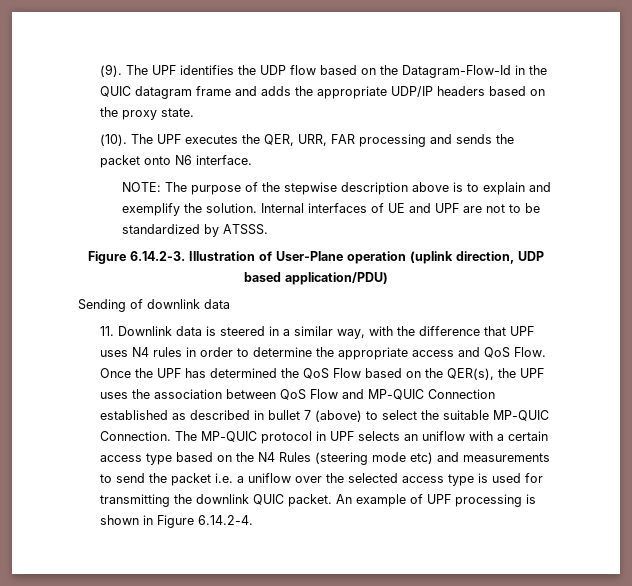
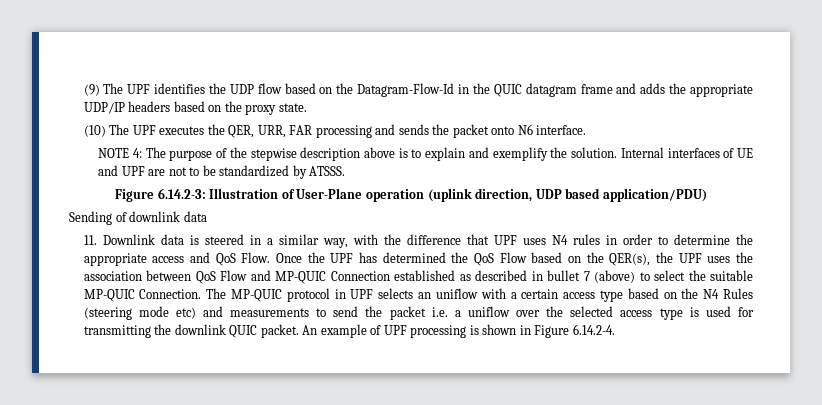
- (9). The UPF identifies the UDP flow based on the Datagram-Flow-Id in the QUIC datagram frame and adds the appropriate UDP/IP headers based on the proxy state.
+ (9) The UPF identifies the UDP flow based on the Datagram-Flow-Id in the QUIC datagram frame and adds the appropriate UDP/IP headers based on the proxy state.
- (10). The UPF executes the QER, URR, FAR processing and sends the packet onto N6 interface.
+ (10) The UPF executes the QER, URR, FAR processing and sends the packet onto N6 interface.
- NOTE: The purpose of the stepwise description above is to explain and exemplify the solution.
+ NOTE 4: The purpose of the stepwise description above is to explain and exemplify the solution.
- Figure 6.14.2-3. Illustration of User-Plane operation (uplink direction, UDP based application/PDU)
+ Figure 6.14.2-3: Illustration of User-Plane operation (uplink direction, UDP based application/PDU)

